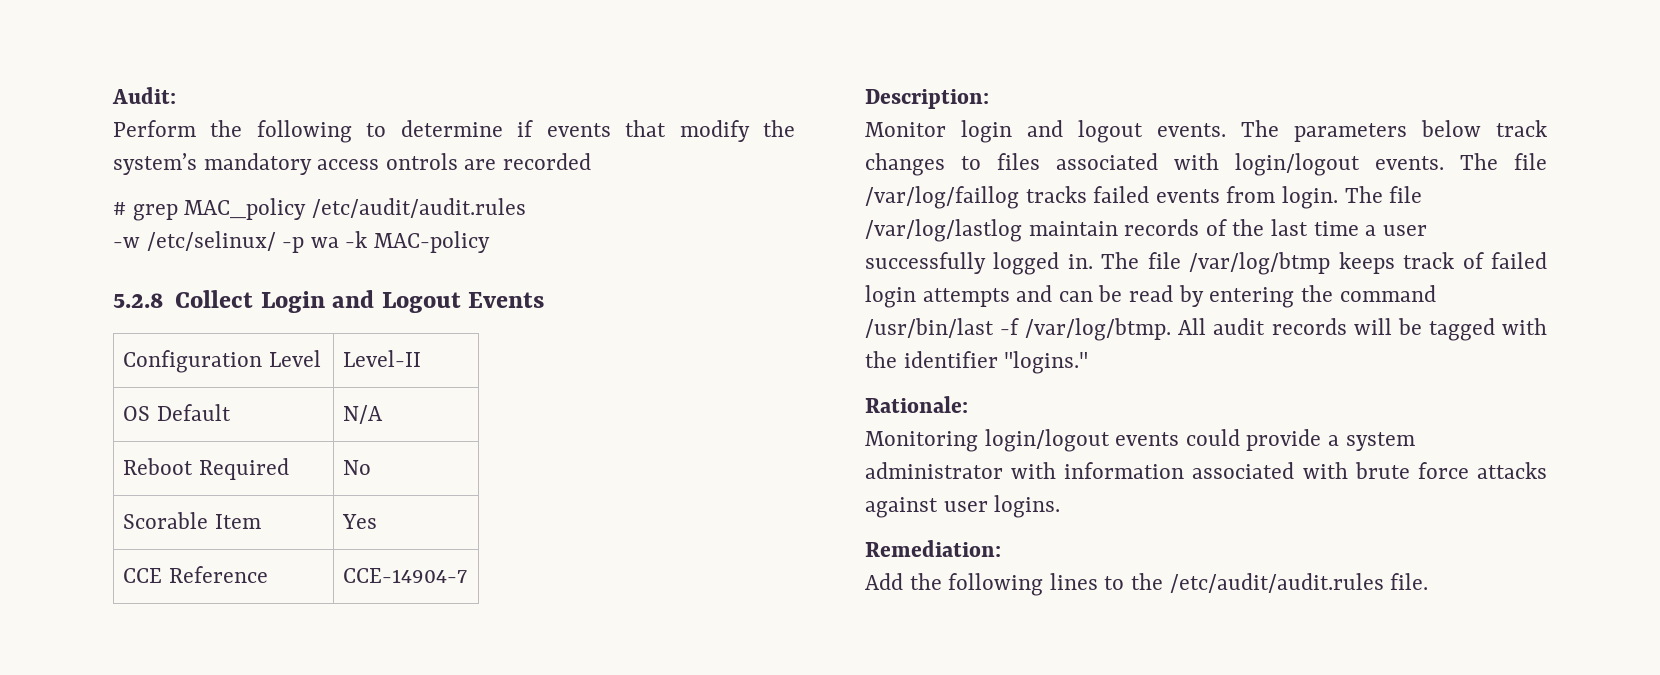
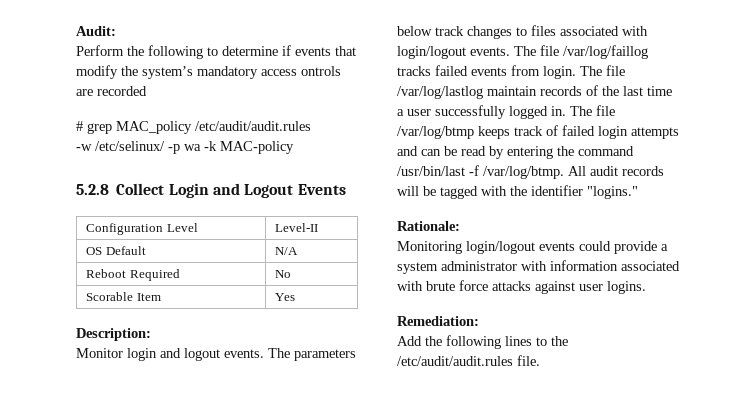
- CCE Reference | CCE-14904-7

